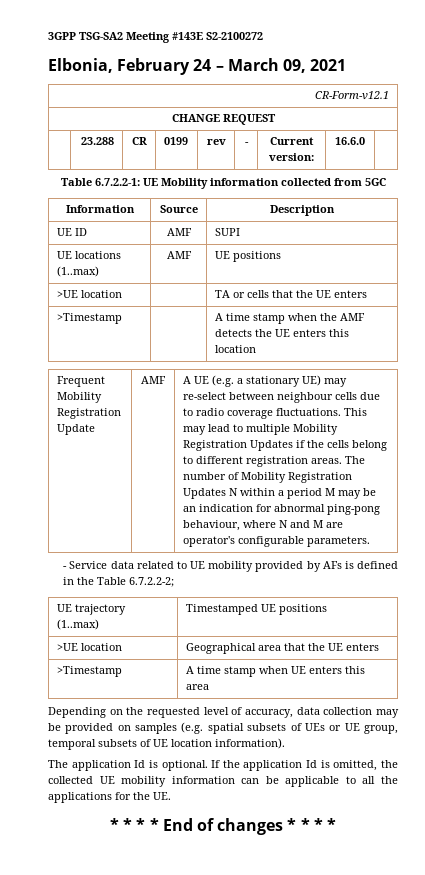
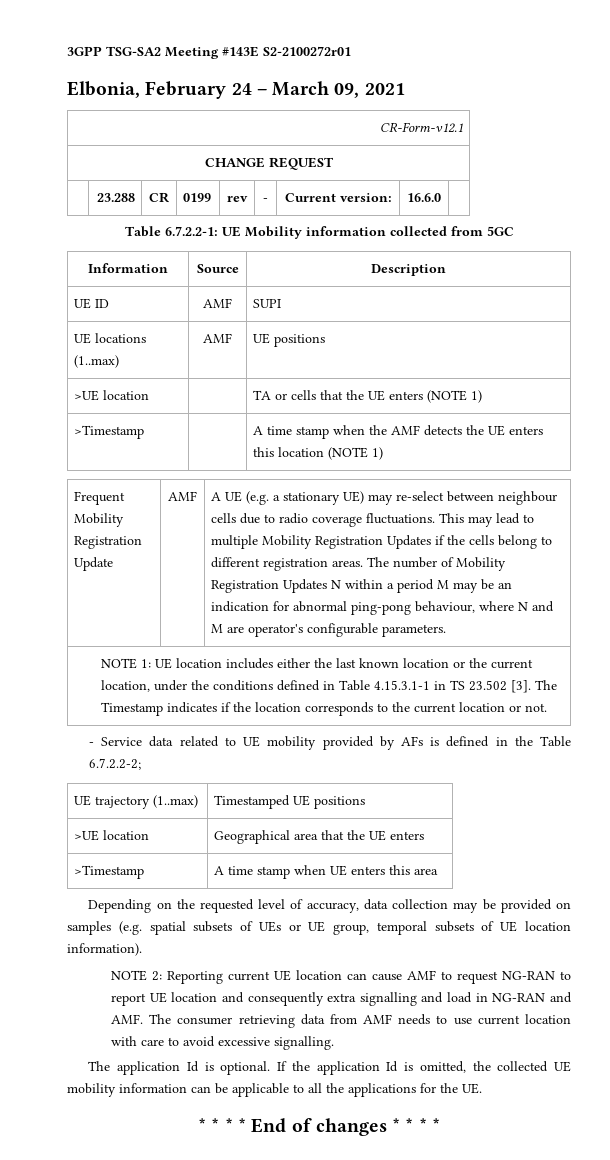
- 3GPP TSG-SA2 Meeting #143E S2-2100272
+ 3GPP TSG-SA2 Meeting #143E S2-2100272r01
- >UE location | | TA or cells that the UE enters
+ >UE location | | TA or cells that the UE enters (NOTE 1)
- >Timestamp | | A time stamp when the AMF detects the UE enters this location
+ >Timestamp | | A time stamp when the AMF detects the UE enters this location (NOTE 1)
+ NOTE 1: UE location includes either the last known location or the current location, under the conditions defined in Table 4.15.3.1-1 in TS 23.502 [3]. The Timestamp indicates if the location corresponds to the current location or not.
+ NOTE 2: Reporting current UE location can cause AMF to request NG-RAN to report UE location and consequently extra signalling and load in NG-RAN and AMF. The consumer retrieving data from AMF needs to use current location with care to avoid excessive signalling.

